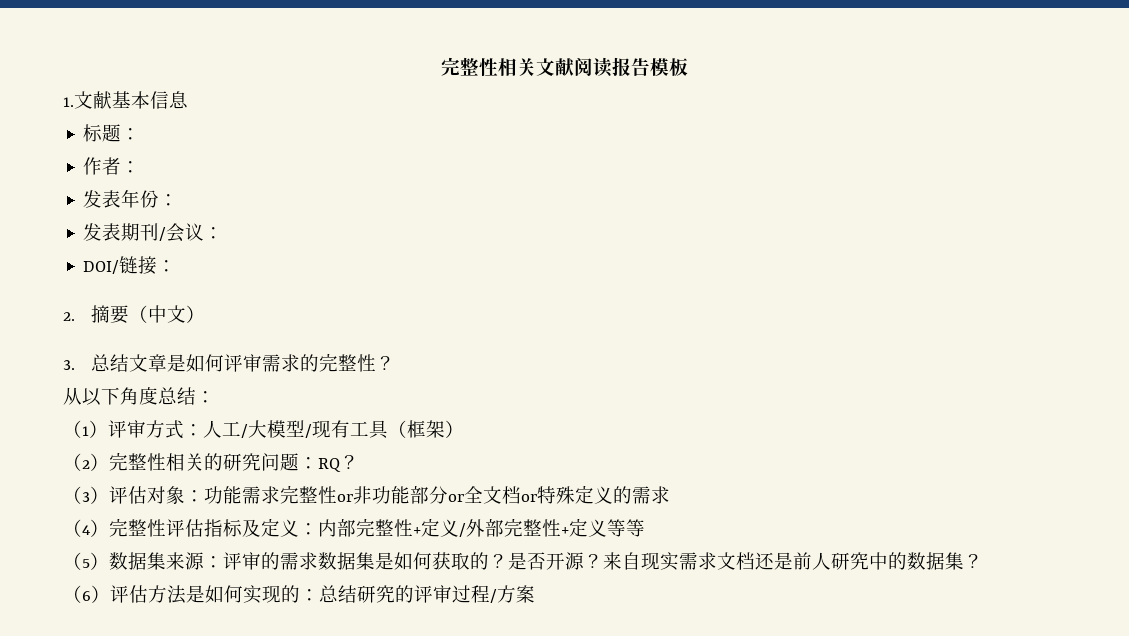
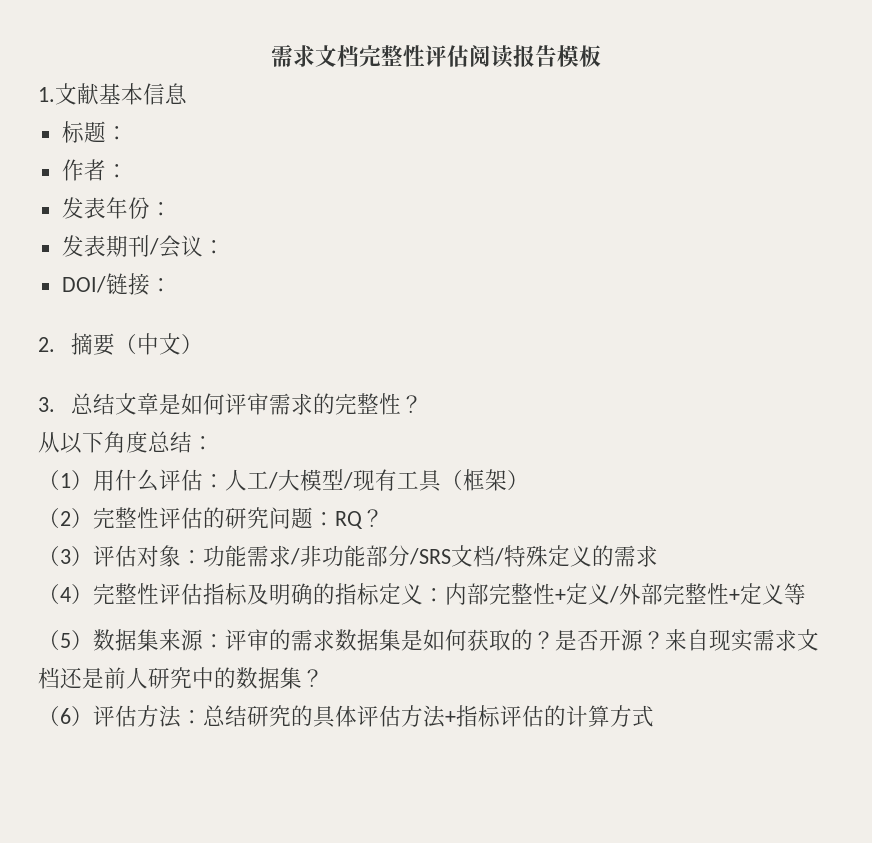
- 完整性相关文献阅读报告模板
+ 需求文档完整性评估阅读报告模板
- （1）评审方式：人工/大模型/现有工具（框架）
+ （1）用什么评估：人工/大模型/现有工具（框架）
- （2）完整性相关的研究问题：RQ？
+ （2）完整性评估的研究问题：RQ？
- （3）评估对象：功能需求完整性or非功能部分or全文档or特殊定义的需求
+ （3）评估对象：功能需求/非功能部分/SRS文档/特殊定义的需求
- （4）完整性评估指标及定义：内部完整性+定义/外部完整性+定义等等
+ （4）完整性评估指标及明确的指标定义：内部完整性+定义/外部完整性+定义等
- （6）评估方法是如何实现的：总结研究的评审过程/方案
+ （6）评估方法：总结研究的具体评估方法+指标评估的计算方式

